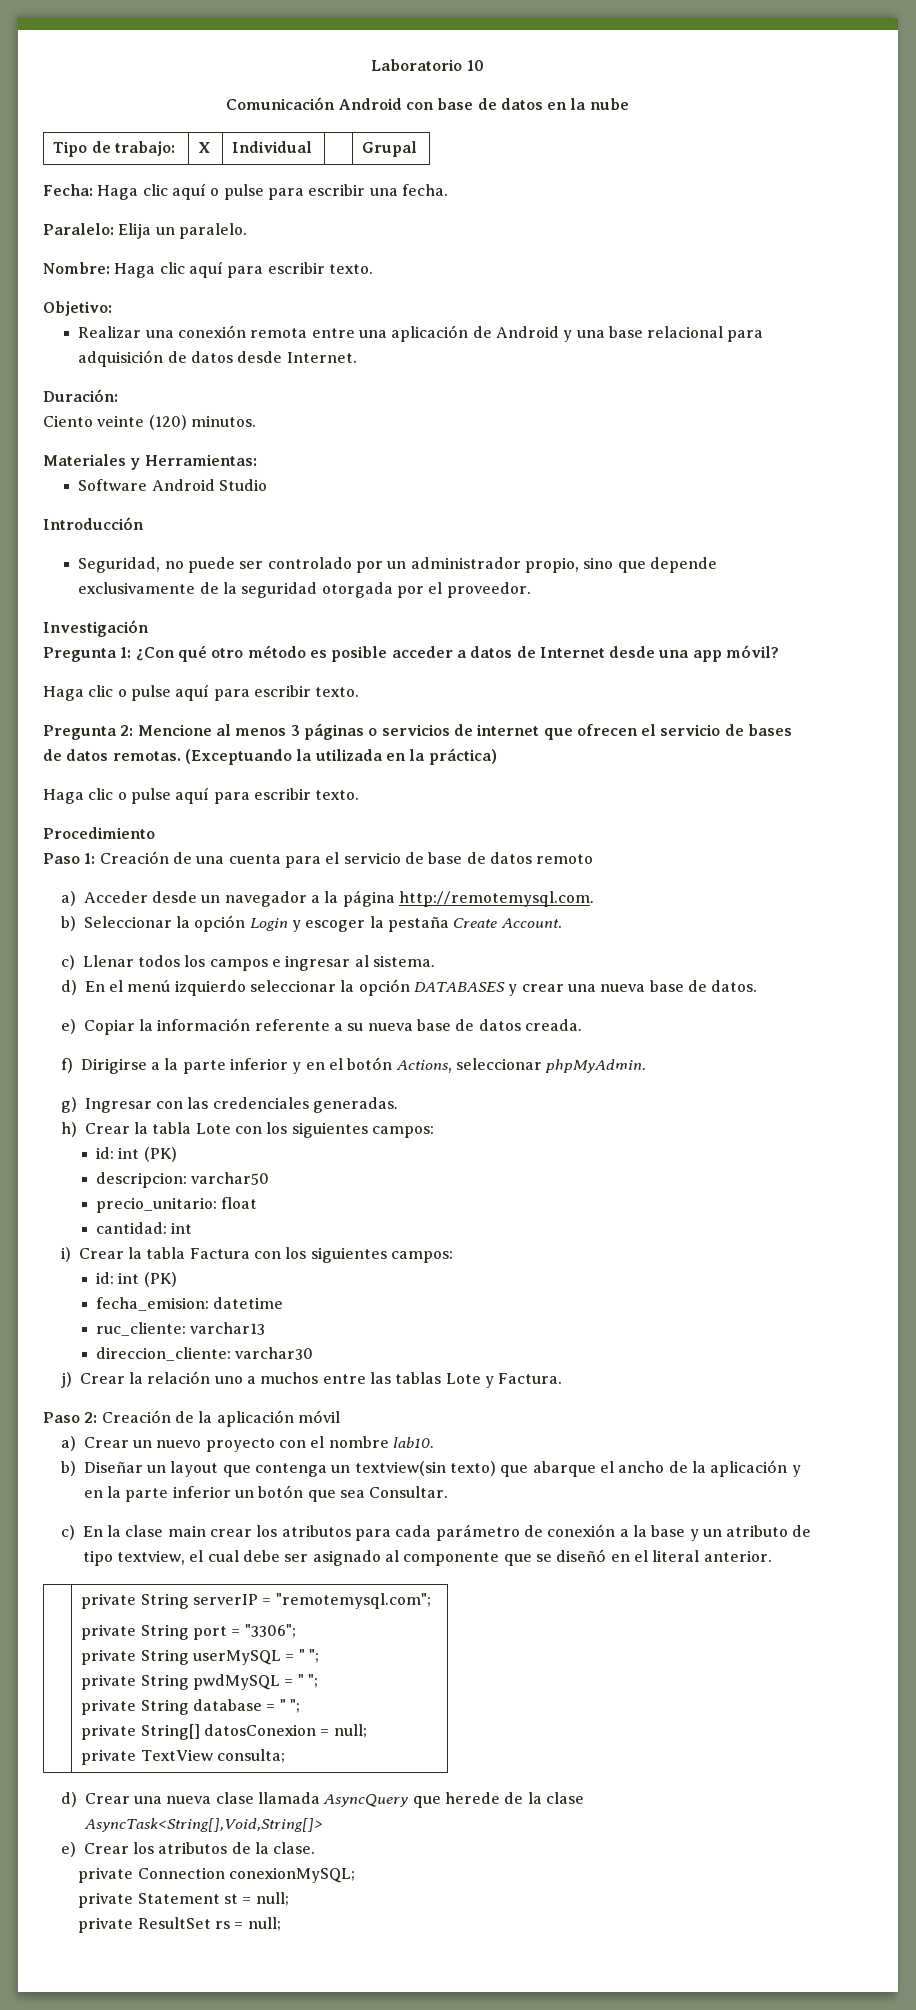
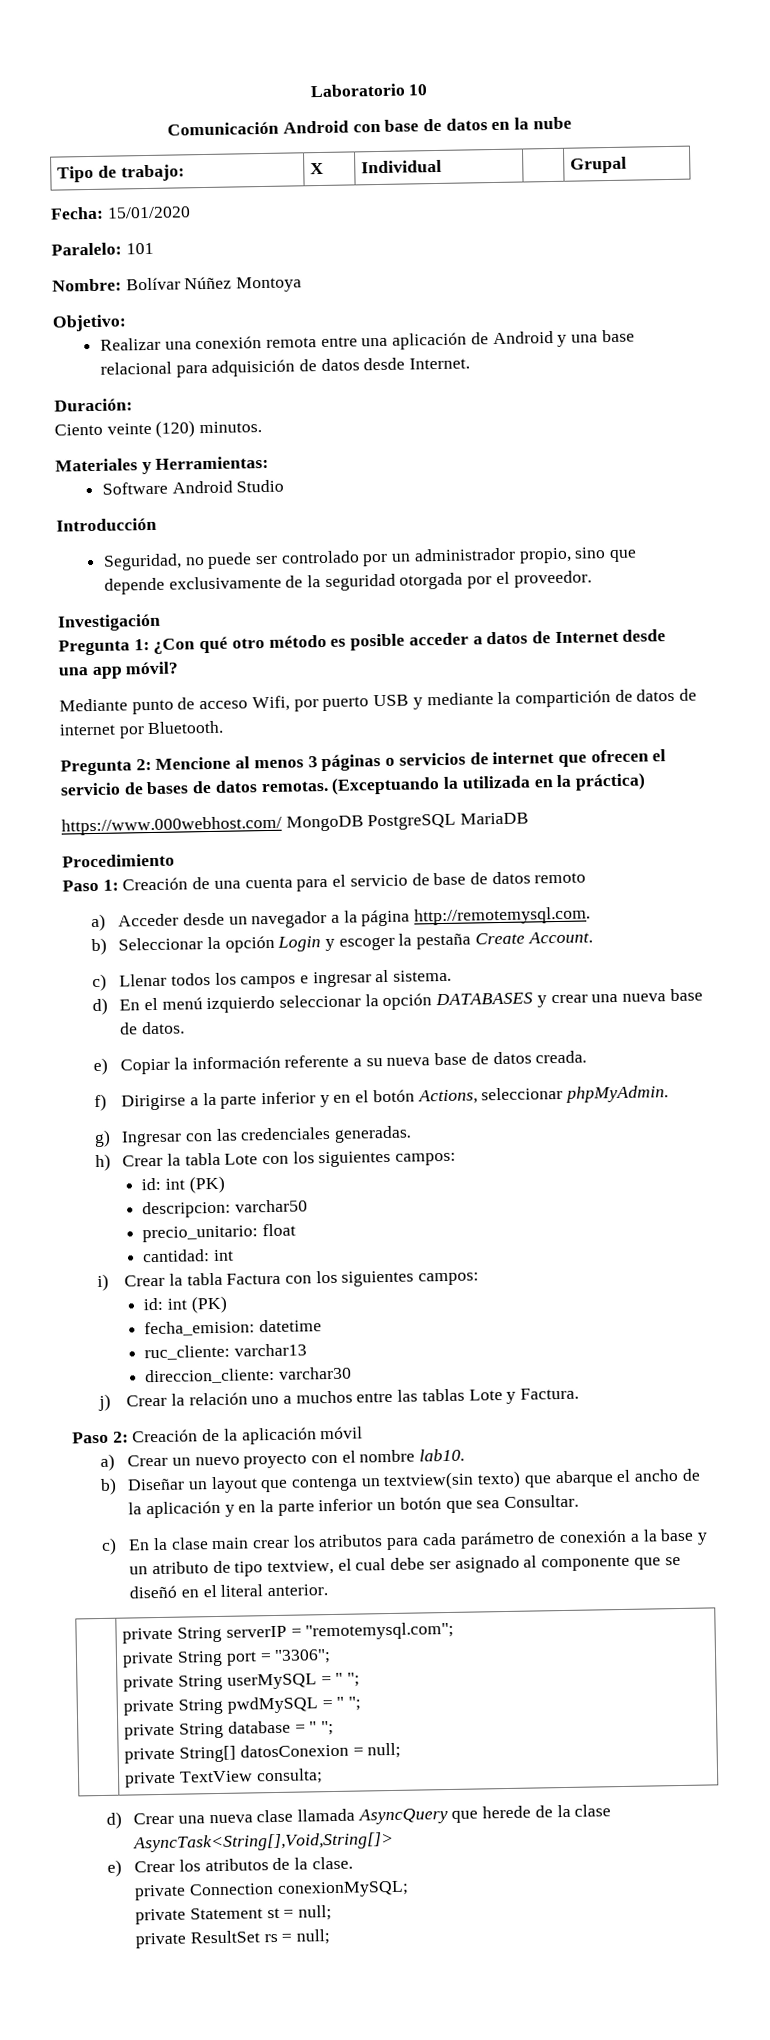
- Fecha: Haga clic aquí o pulse para escribir una fecha.
- Paralelo: Elija un paralelo.
- Nombre: Haga clic aquí para escribir texto.
+ Fecha: 15/01/2020
+ Paralelo: 101
+ Nombre: Bolívar Núñez Montoya
  Pregunta 1: ¿Con qué otro método es posible acceder a datos de Internet desde una app móvil?
- Haga clic o pulse aquí para escribir texto.
+ Mediante punto de acceso Wifi, por puerto USB y mediante la compartición de datos de internet por Bluetooth.
  (Exceptuando la utilizada en la práctica)
- Haga clic o pulse aquí para escribir texto.
+ https://www.000webhost.com/ MongoDB PostgreSQL MariaDB

